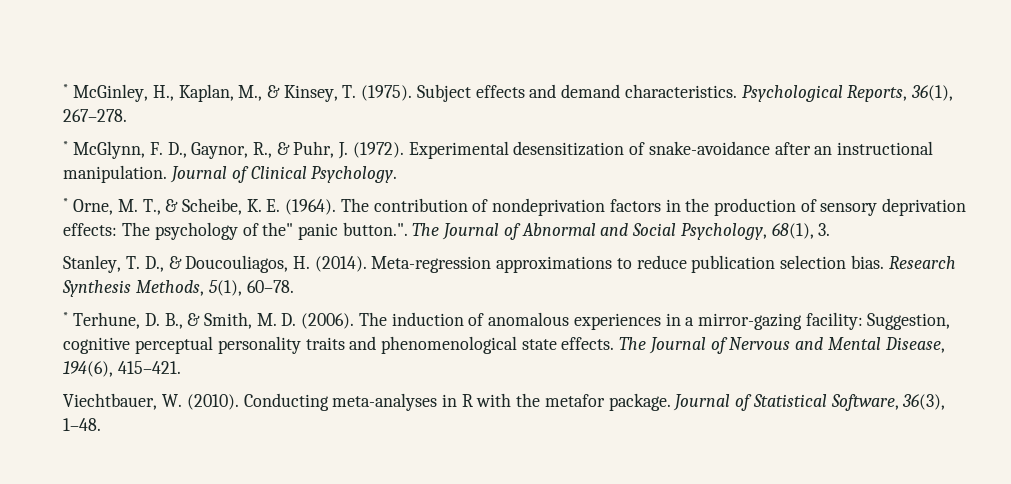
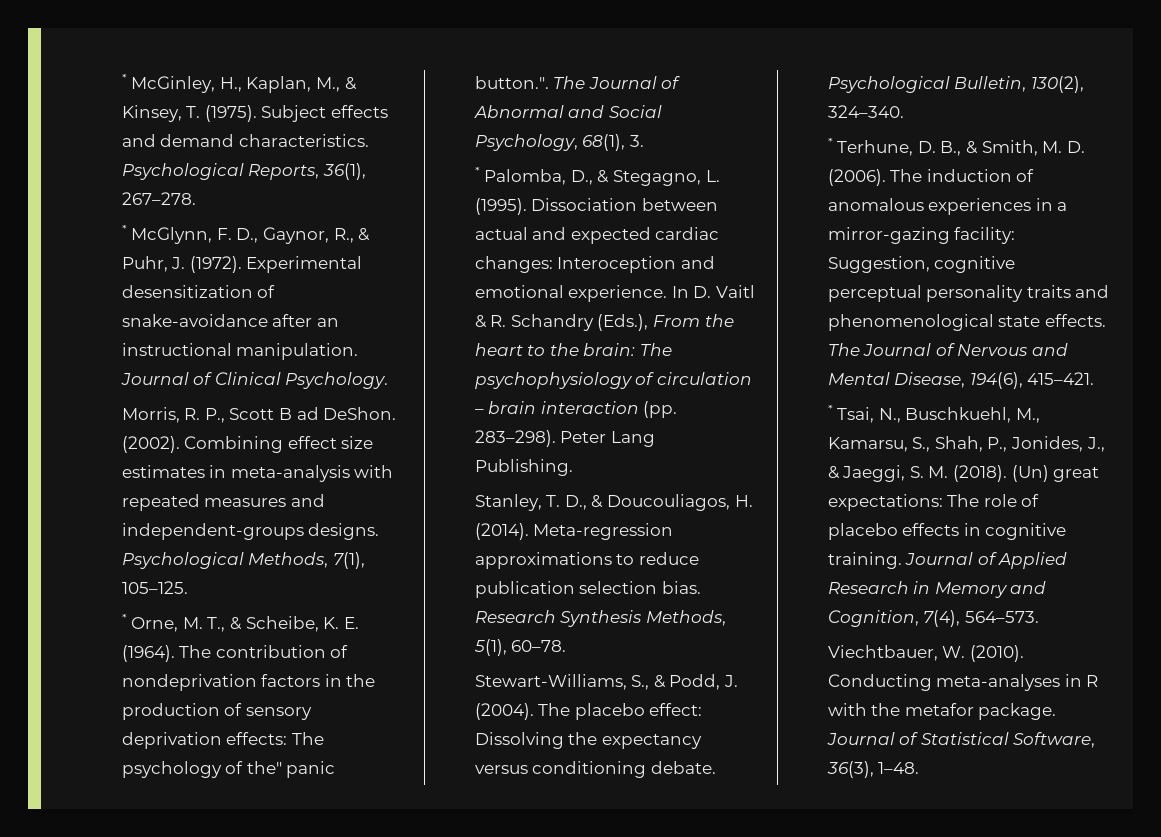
+ Morris, R. P., Scott B ad DeShon. (2002). Combining effect size estimates in meta-analysis with repeated measures and independent-groups designs. Psychological Methods, 7(1), 105–125.
+ * Palomba, D., & Stegagno, L. (1995). Dissociation between actual and expected cardiac changes: Interoception and emotional experience. In D. Vaitl & R. Schandry (Eds.), From the heart to the brain: The psychophysiology of circulation – brain interaction (pp. 283–298). Peter Lang Publishing.
+ Stewart-Williams, S., & Podd, J. (2004). The placebo effect: Dissolving the expectancy versus conditioning debate. Psychological Bulletin, 130(2), 324–340.
+ * Tsai, N., Buschkuehl, M., Kamarsu, S., Shah, P., Jonides, J., & Jaeggi, S. M. (2018). (Un) great expectations: The role of placebo effects in cognitive training. Journal of Applied Research in Memory and Cognition, 7(4), 564–573.

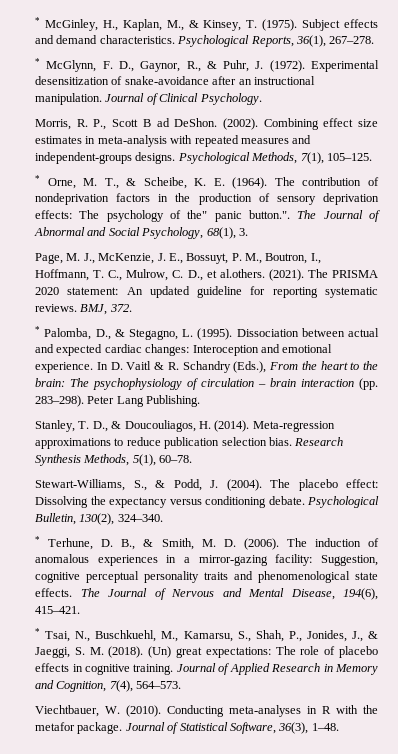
+ Page, M. J., McKenzie, J. E., Bossuyt, P. M., Boutron, I., Hoffmann, T. C., Mulrow, C. D., et al.others. (2021). The PRISMA 2020 statement: An updated guideline for reporting systematic reviews. BMJ, 372.

